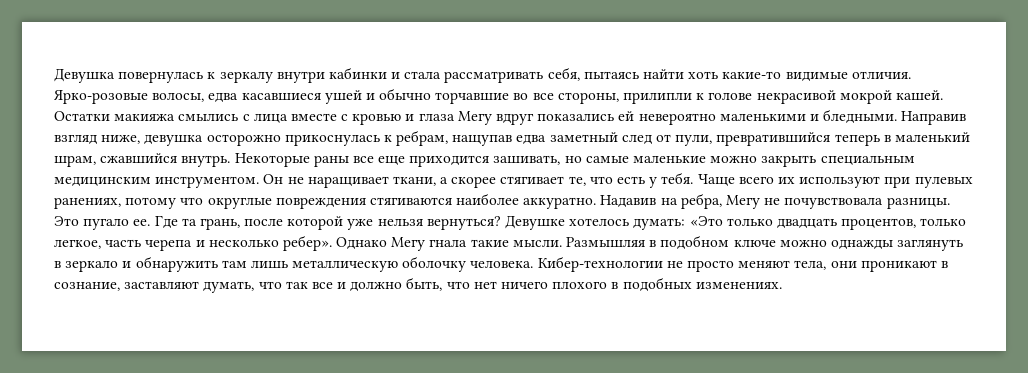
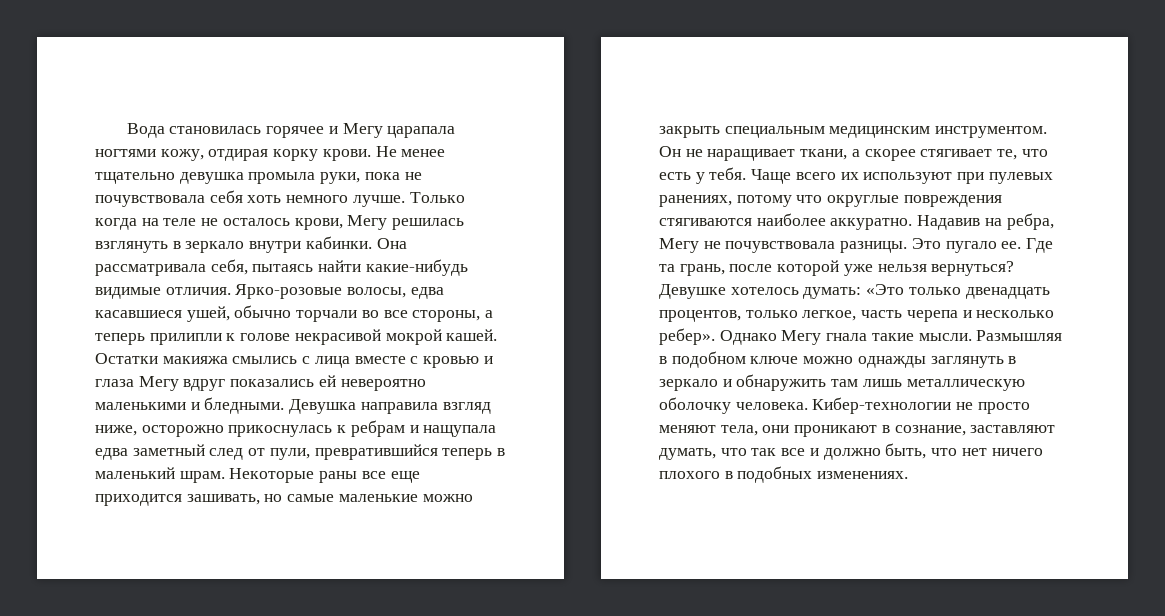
- Девушка повернулась к зеркалу внутри кабинки и стала рассматривать себя, пытаясь найти хоть какие-то видимые отличия.
+ Вода становилась горячее и Мегу царапала ногтями кожу, отдирая корку крови. Не менее тщательно девушка промыла руки, пока не почувствовала себя хоть немного лучше. Только когда на теле не осталось крови, Мегу решилась взглянуть в зеркало внутри кабинки. Она рассматривала себя, пытаясь найти какие-нибудь видимые отличия.
- Ярко-розовые волосы, едва касавшиеся ушей и обычно торчавшие во все стороны, прилипли к голове некрасивой мокрой кашей.
+ Ярко-розовые волосы, едва касавшиеся ушей, обычно торчали во все стороны, а теперь прилипли к голове некрасивой мокрой кашей.
- Направив взгляд ниже, девушка осторожно прикоснулась к ребрам, нащупав едва заметный след от пули, превратившийся теперь в маленький шрам, сжавшийся внутрь.
+ Девушка направила взгляд ниже, осторожно прикоснулась к ребрам и нащупала едва заметный след от пули, превратившийся теперь в маленький шрам.
- Девушке хотелось думать: «Это только двадцать процентов, только легкое, часть черепа и несколько ребер».
+ Девушке хотелось думать: «Это только двенадцать процентов, только легкое, часть черепа и несколько ребер».

